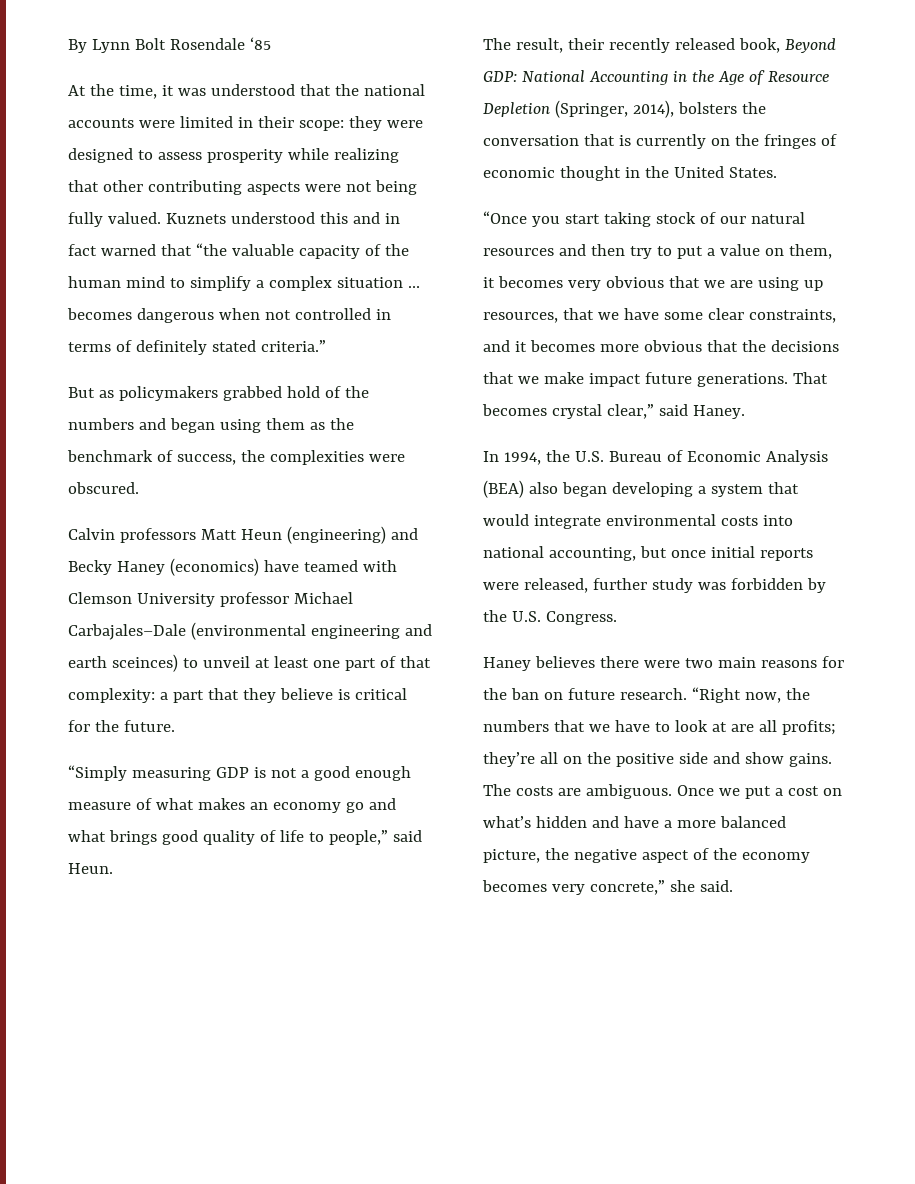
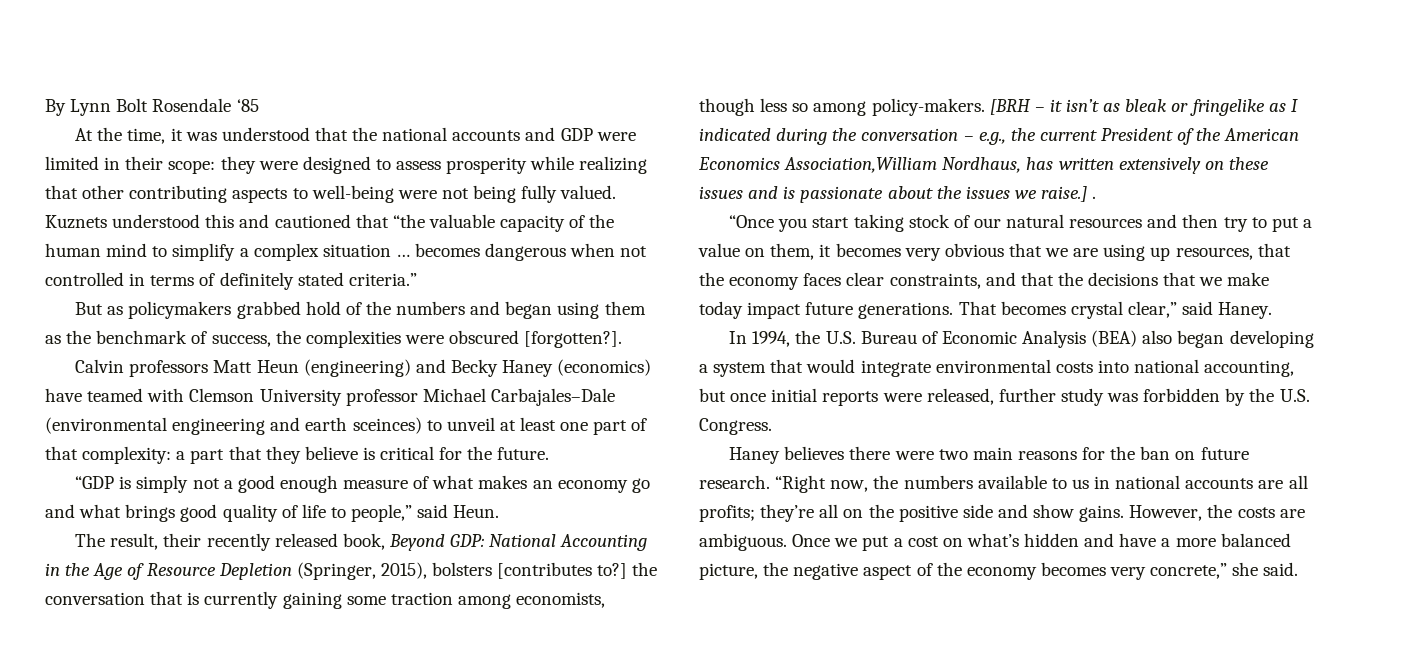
- At the time, it was understood that the national accounts were limited in their scope: they were designed to assess prosperity while realizing that other contributing aspects were not being fully valued.
+ At the time, it was understood that the national accounts and GDP were limited in their scope: they were designed to assess prosperity while realizing that other contributing aspects to well-being were not being fully valued.
- Kuznets understood this and in fact warned that “the valuable capacity of the human mind to simplify a complex situation … becomes dangerous when not controlled in terms of definitely stated criteria.”
+ Kuznets understood this and cautioned that “the valuable capacity of the human mind to simplify a complex situation … becomes dangerous when not controlled in terms of definitely stated criteria.”
- But as policymakers grabbed hold of the numbers and began using them as the benchmark of success, the complexities were obscured.
+ But as policymakers grabbed hold of the numbers and began using them as the benchmark of success, the complexities were obscured [forgotten?].
- “Simply measuring GDP is not a good enough measure of what makes an economy go and what brings good quality of life to people,” said Heun.
+ “GDP is simply not a good enough measure of what makes an economy go and what brings good quality of life to people,” said Heun.
- The result, their recently released book, Beyond GDP: National Accounting in the Age of Resource Depletion (Springer, 2014), bolsters the conversation that is currently on the fringes of economic thought in the United States.
+ The result, their recently released book, Beyond GDP: National Accounting in the Age of Resource Depletion (Springer, 2015), bolsters [contributes to?] the conversation that is currently gaining some traction among economists, though less so among policy-makers. [BRH – it isn’t as bleak or fringelike as I indicated during the conversation – e.g., the current President of the American Economics Association,William Nordhaus, has written extensively on these issues and is passionate about the issues we raise.] .
- “Once you start taking stock of our natural resources and then try to put a value on them, it becomes very obvious that we are using up resources, that we have some clear constraints, and it becomes more obvious that the decisions that we make impact future generations.
+ “Once you start taking stock of our natural resources and then try to put a value on them, it becomes very obvious that we are using up resources, that the economy faces clear constraints, and that the decisions that we make today impact future generations.
- “Right now, the numbers that we have to look at are all profits; they’re all on the positive side and show gains.
+ “Right now, the numbers available to us in national accounts are all profits; they’re all on the positive side and show gains.
- The costs are ambiguous.
+ However, the costs are ambiguous.

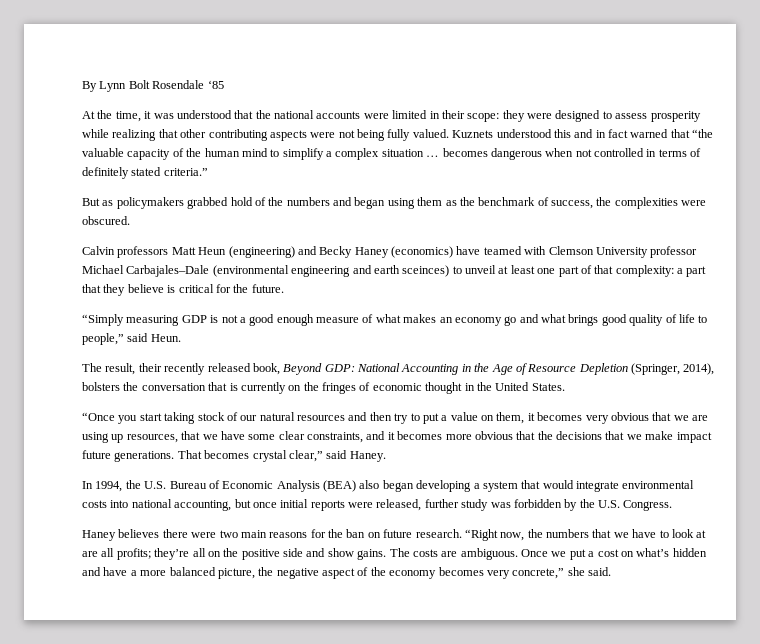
- At the time, it was understood that the national accounts and GDP were limited in their scope: they were designed to assess prosperity while realizing that other contributing aspects to well-being were not being fully valued.
+ At the time, it was understood that the national accounts were limited in their scope: they were designed to assess prosperity while realizing that other contributing aspects were not being fully valued.
- Kuznets understood this and cautioned that “the valuable capacity of the human mind to simplify a complex situation … becomes dangerous when not controlled in terms of definitely stated criteria.”
+ Kuznets understood this and in fact warned that “the valuable capacity of the human mind to simplify a complex situation … becomes dangerous when not controlled in terms of definitely stated criteria.”
- But as policymakers grabbed hold of the numbers and began using them as the benchmark of success, the complexities were obscured [forgotten?].
+ But as policymakers grabbed hold of the numbers and began using them as the benchmark of success, the complexities were obscured.
- “GDP is simply not a good enough measure of what makes an economy go and what brings good quality of life to people,” said Heun.
+ “Simply measuring GDP is not a good enough measure of what makes an economy go and what brings good quality of life to people,” said Heun.
- The result, their recently released book, Beyond GDP: National Accounting in the Age of Resource Depletion (Springer, 2015), bolsters [contributes to?] the conversation that is currently gaining some traction among economists, though less so among policy-makers. [BRH – it isn’t as bleak or fringelike as I indicated during the conversation – e.g., the current President of the American Economics Association,William Nordhaus, has written extensively on these issues and is passionate about the issues we raise.] .
+ The result, their recently released book, Beyond GDP: National Accounting in the Age of Resource Depletion (Springer, 2014), bolsters the conversation that is currently on the fringes of economic thought in the United States.
- “Once you start taking stock of our natural resources and then try to put a value on them, it becomes very obvious that we are using up resources, that the economy faces clear constraints, and that the decisions that we make today impact future generations.
+ “Once you start taking stock of our natural resources and then try to put a value on them, it becomes very obvious that we are using up resources, that we have some clear constraints, and it becomes more obvious that the decisions that we make impact future generations.
- “Right now, the numbers available to us in national accounts are all profits; they’re all on the positive side and show gains.
+ “Right now, the numbers that we have to look at are all profits; they’re all on the positive side and show gains.
- However, the costs are ambiguous.
+ The costs are ambiguous.

